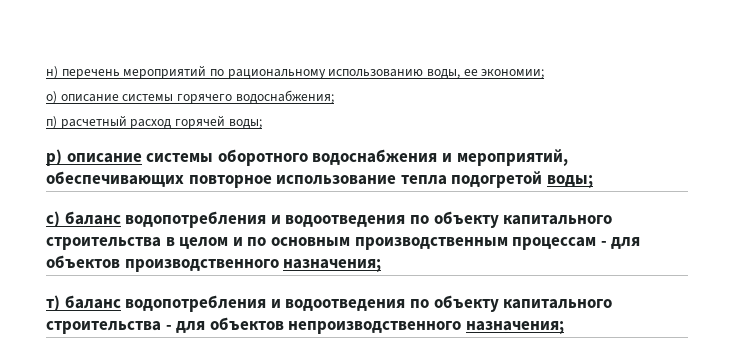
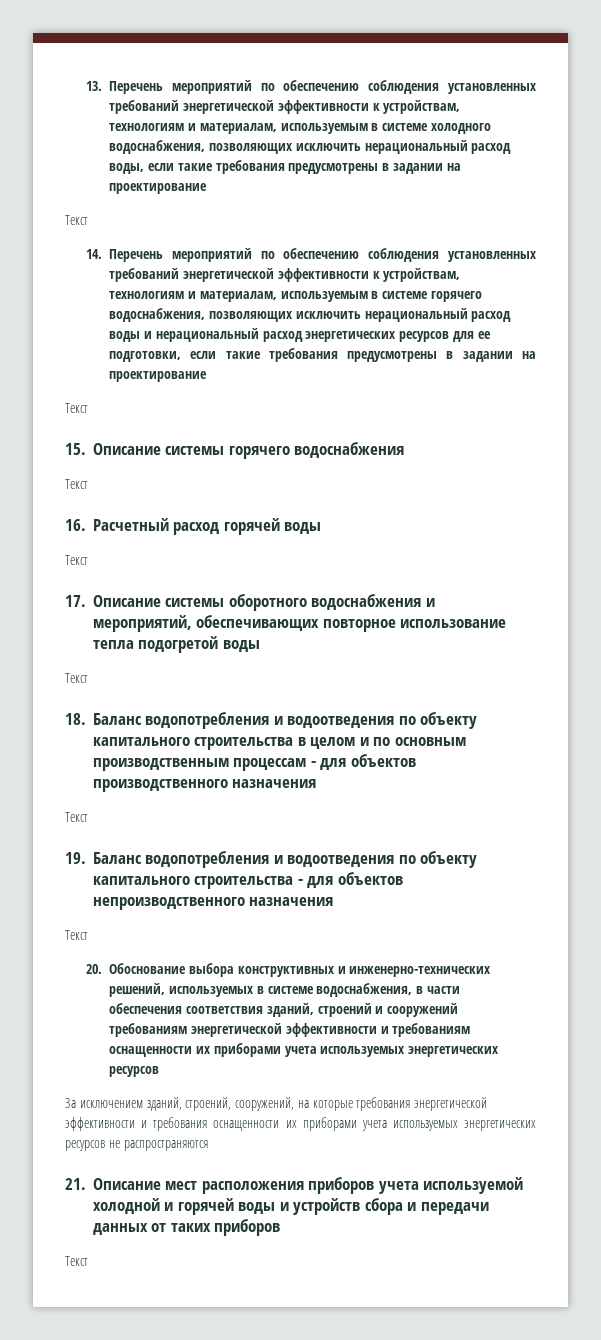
- н) перечень мероприятий по рациональному использованию воды, ее экономии;
- о) описание системы горячего водоснабжения;
- п) расчетный расход горячей воды;
- р) описание системы оборотного водоснабжения и мероприятий, обеспечивающих повторное использование тепла подогретой воды;
- с) баланс водопотребления и водоотведения по объекту капитального строительства в целом и по основным производственным процессам - для объектов производственного назначения;
- т) баланс водопотребления и водоотведения по объекту капитального строительства - для объектов непроизводственного назначения;
+ 13. Перечень мероприятий по обеспечению соблюдения установленных требований энергетической эффективности к устройствам, технологиям и материалам, используемым в системе холодного водоснабжения, позволяющих исключить нерациональный расход воды, если такие требования предусмотрены в задании на проектирование
+ Текст
+ 14. Перечень мероприятий по обеспечению соблюдения установленных требований энергетической эффективности к устройствам, технологиям и материалам, используемым в системе горячего водоснабжения, позволяющих исключить нерациональный расход воды и нерациональный расход энергетических ресурсов для ее подготовки, если такие требования предусмотрены в задании на проектирование
+ Текст
+ 15. Описание системы горячего водоснабжения
+ Текст
+ 16. Расчетный расход горячей воды
+ Текст
+ 17. Описание системы оборотного водоснабжения и мероприятий, обеспечивающих повторное использование тепла подогретой воды
+ Текст
+ 18. Баланс водопотребления и водоотведения по объекту капитального строительства в целом и по основным производственным процессам - для объектов производственного назначения
+ Текст
+ 19. Баланс водопотребления и водоотведения по объекту капитального строительства - для объектов непроизводственного назначения
+ Текст
+ 20. Обоснование выбора конструктивных и инженерно-технических решений, используемых в системе водоснабжения, в части обеспечения соответствия зданий, строений и сооружений требованиям энергетической эффективности и требованиям оснащенности их приборами учета используемых энергетических ресурсов
+ За исключением зданий, строений, сооружений, на которые требования энергетической эффективности и требования оснащенности их приборами учета используемых энергетических ресурсов не распространяются
+ 21. Описание мест расположения приборов учета используемой холодной и горячей воды и устройств сбора и передачи данных от таких приборов
+ Текст

